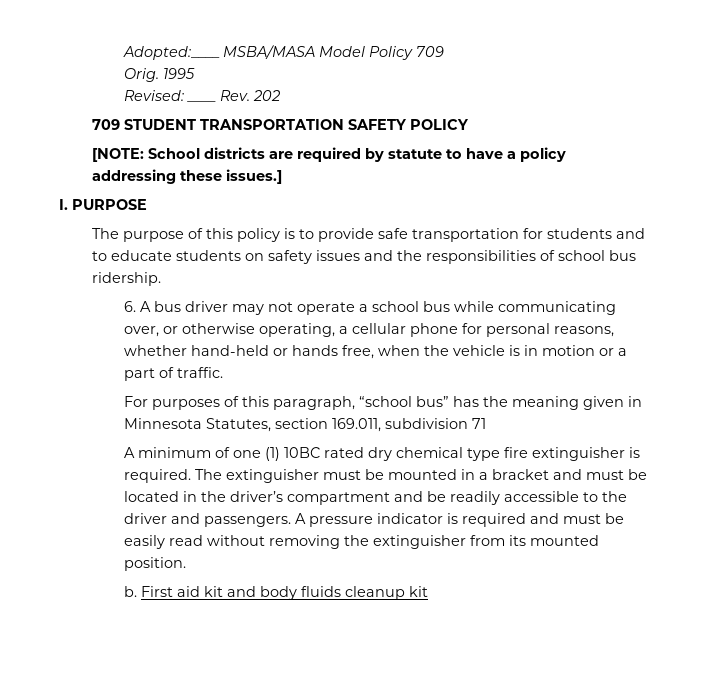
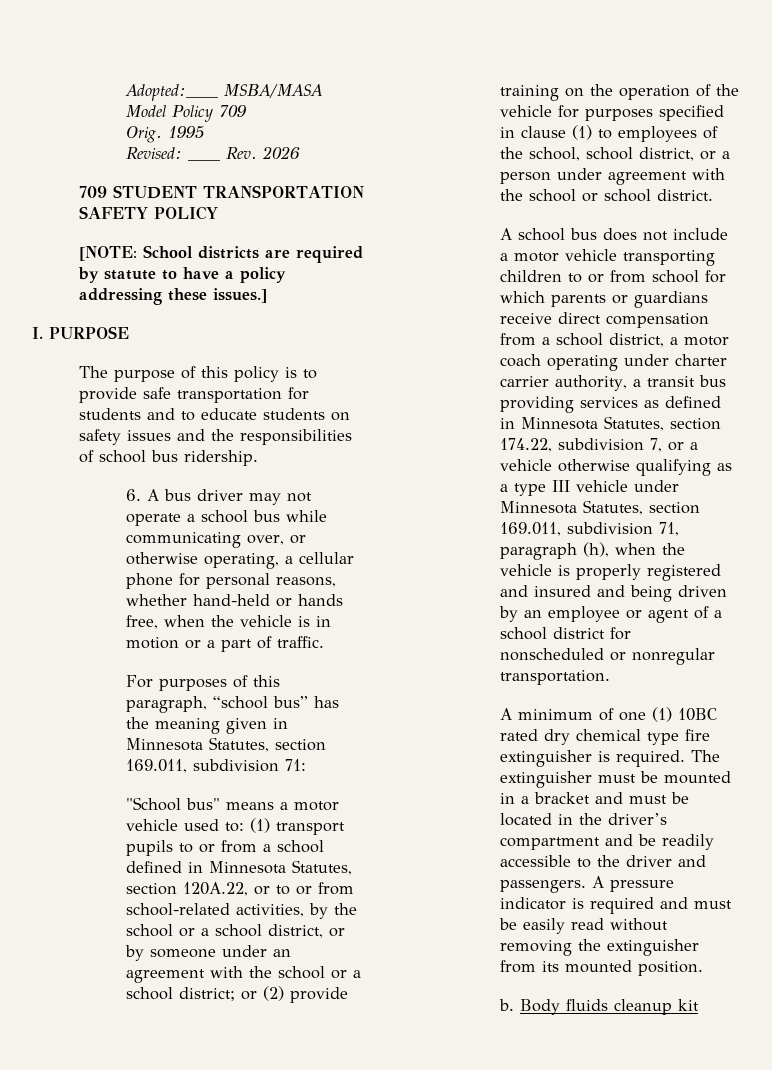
- Revised: ____ Rev. 202
+ Revised: ____ Rev. 2026
- For purposes of this paragraph, “school bus” has the meaning given in Minnesota Statutes, section 169.011, subdivision 71
+ For purposes of this paragraph, “school bus” has the meaning given in Minnesota Statutes, section 169.011, subdivision 71:
+ "School bus" means a motor vehicle used to: (1) transport pupils to or from a school defined in Minnesota Statutes, section 120A.22, or to or from school-related activities, by the school or a school district, or by someone under an agreement with the school or a school district; or (2) provide training on the operation of the vehicle for purposes specified in clause (1) to employees of the school, school district, or a person under agreement with the school or school district.
+ A school bus does not include a motor vehicle transporting children to or from school for which parents or guardians receive direct compensation from a school district, a motor coach operating under charter carrier authority, a transit bus providing services as defined in Minnesota Statutes, section 174.22, subdivision 7, or a vehicle otherwise qualifying as a type III vehicle under Minnesota Statutes, section 169.011, subdivision 71, paragraph (h), when the vehicle is properly registered and insured and being driven by an employee or agent of a school district for nonscheduled or nonregular transportation.
- First aid kit and body fluids cleanup kit
+ Body fluids cleanup kit

